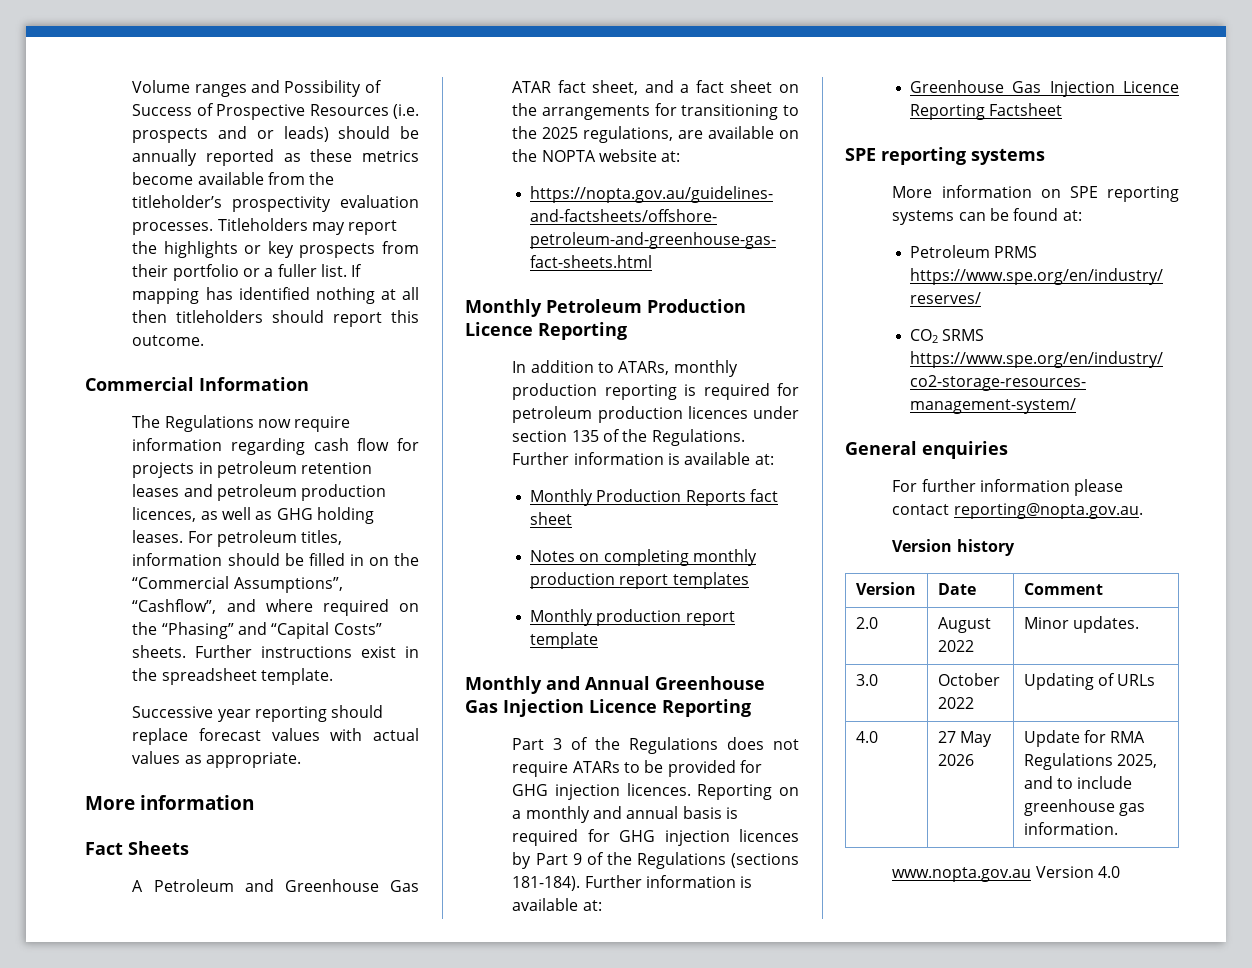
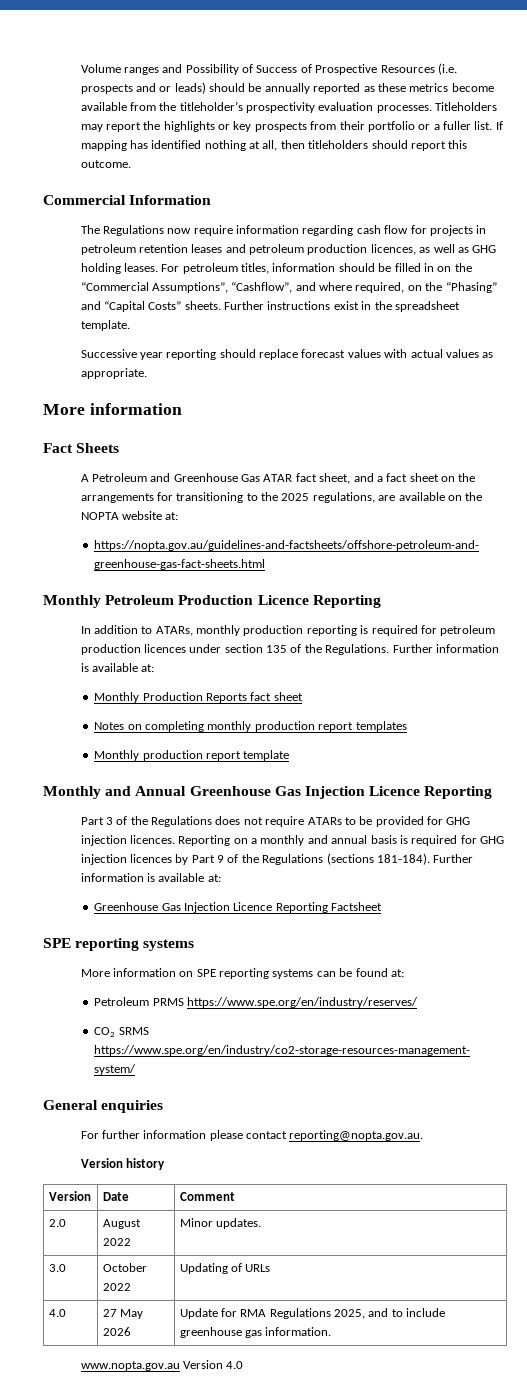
- If mapping has identified nothing at all then titleholders should report this outcome.
+ If mapping has identified nothing at all, then titleholders should report this outcome.
- For petroleum titles, information should be filled in on the “Commercial Assumptions”, “Cashflow”, and where required on the “Phasing” and “Capital Costs” sheets.
+ For petroleum titles, information should be filled in on the “Commercial Assumptions”, “Cashflow”, and where required, on the “Phasing” and “Capital Costs” sheets.

